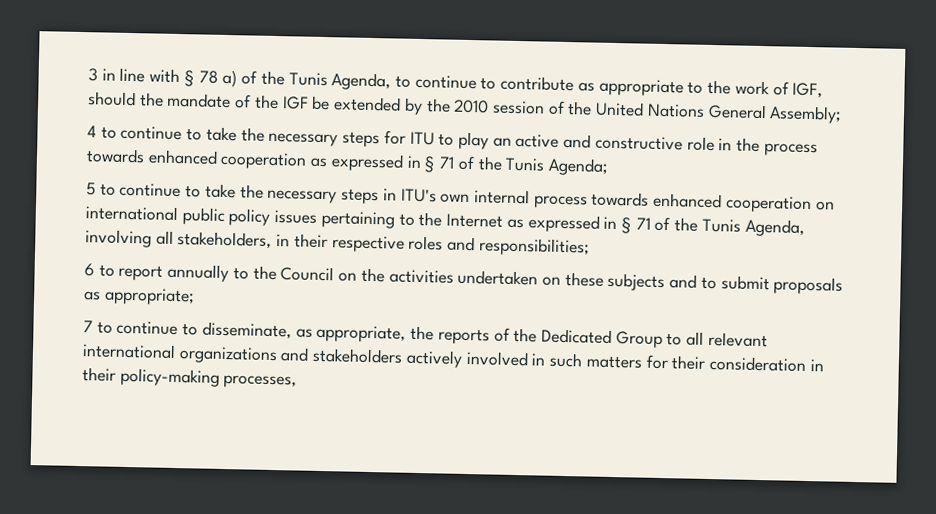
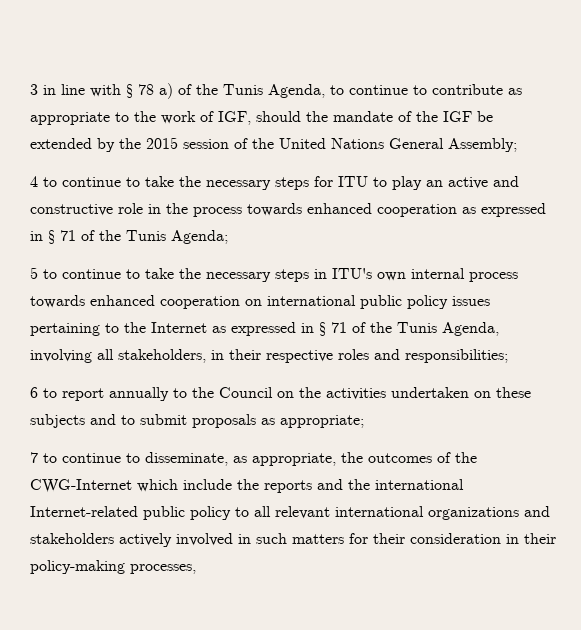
- 3 in line with § 78 a) of the Tunis Agenda, to continue to contribute as appropriate to the work of IGF, should the mandate of the IGF be extended by the 2010 session of the United Nations General Assembly;
+ 3 in line with § 78 a) of the Tunis Agenda, to continue to contribute as appropriate to the work of IGF, should the mandate of the IGF be extended by the 2015 session of the United Nations General Assembly;
- 7 to continue to disseminate, as appropriate, the reports of the Dedicated Group to all relevant international organizations and stakeholders actively involved in such matters for their consideration in their policy-making processes,
+ 7 to continue to disseminate, as appropriate, the outcomes of the CWG-Internet which include the reports and the international Internet-related public policy to all relevant international organizations and stakeholders actively involved in such matters for their consideration in their policy-making processes,

